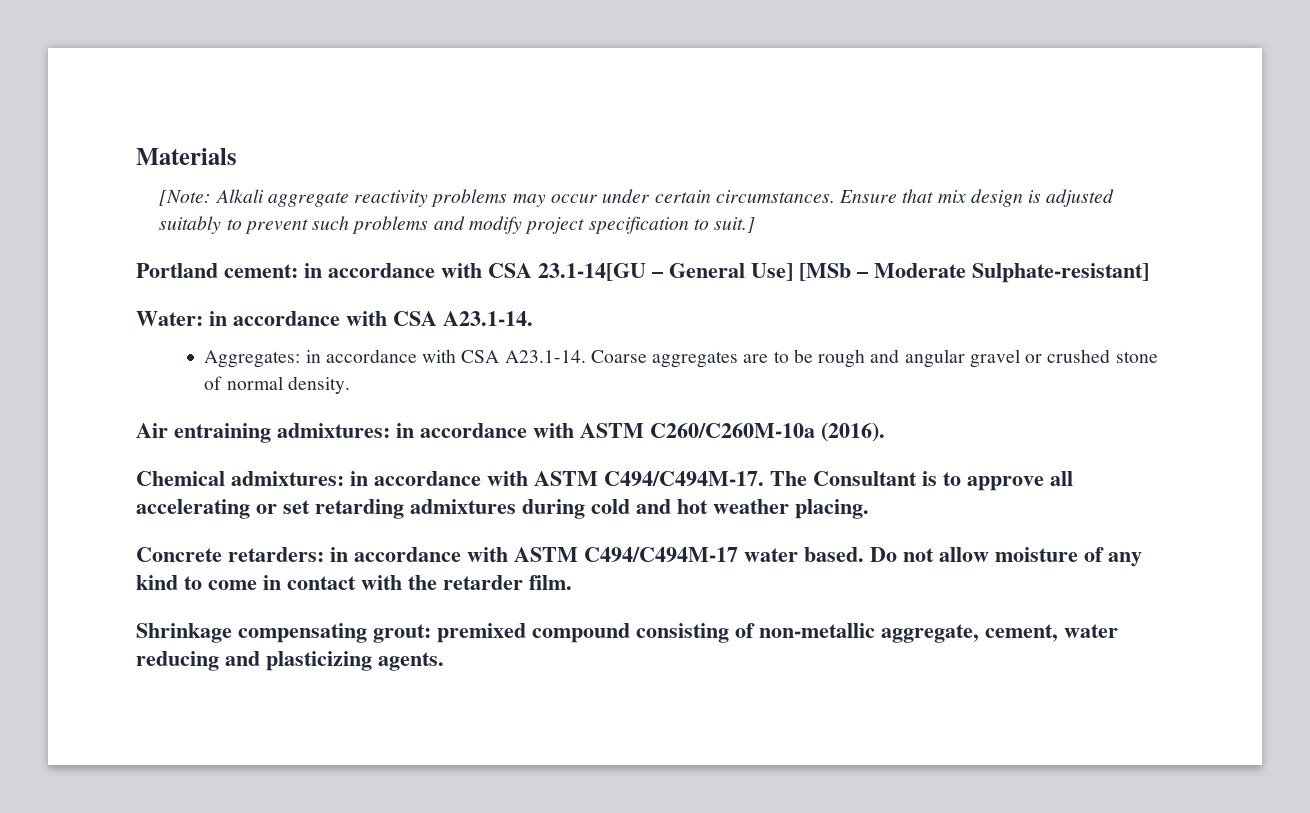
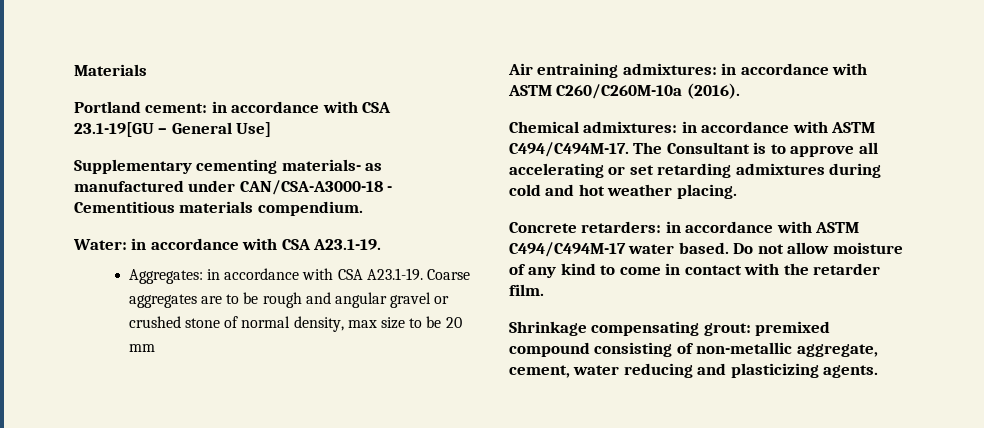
- [Note: Alkali aggregate reactivity problems may occur under certain circumstances. Ensure that mix design is adjusted suitably to prevent such problems and modify project specification to suit.]
- Portland cement: in accordance with CSA 23.1-14[GU – General Use] [MSb – Moderate Sulphate-resistant]
+ Portland cement: in accordance with CSA 23.1-19[GU – General Use]
+ Supplementary cementing materials- as manufactured under CAN/CSA-A3000-18 - Cementitious materials compendium.
- Water: in accordance with CSA A23.1-14.
+ Water: in accordance with CSA A23.1-19.
- Aggregates: in accordance with CSA A23.1-14. Coarse aggregates are to be rough and angular gravel or crushed stone of normal density.
+ Aggregates: in accordance with CSA A23.1-19. Coarse aggregates are to be rough and angular gravel or crushed stone of normal density, max size to be 20 mm

